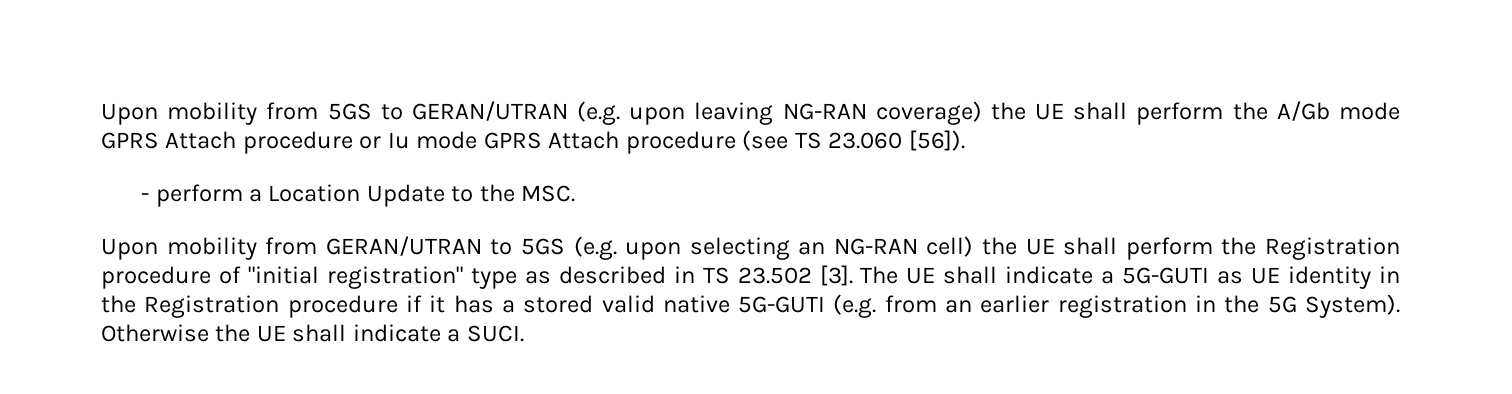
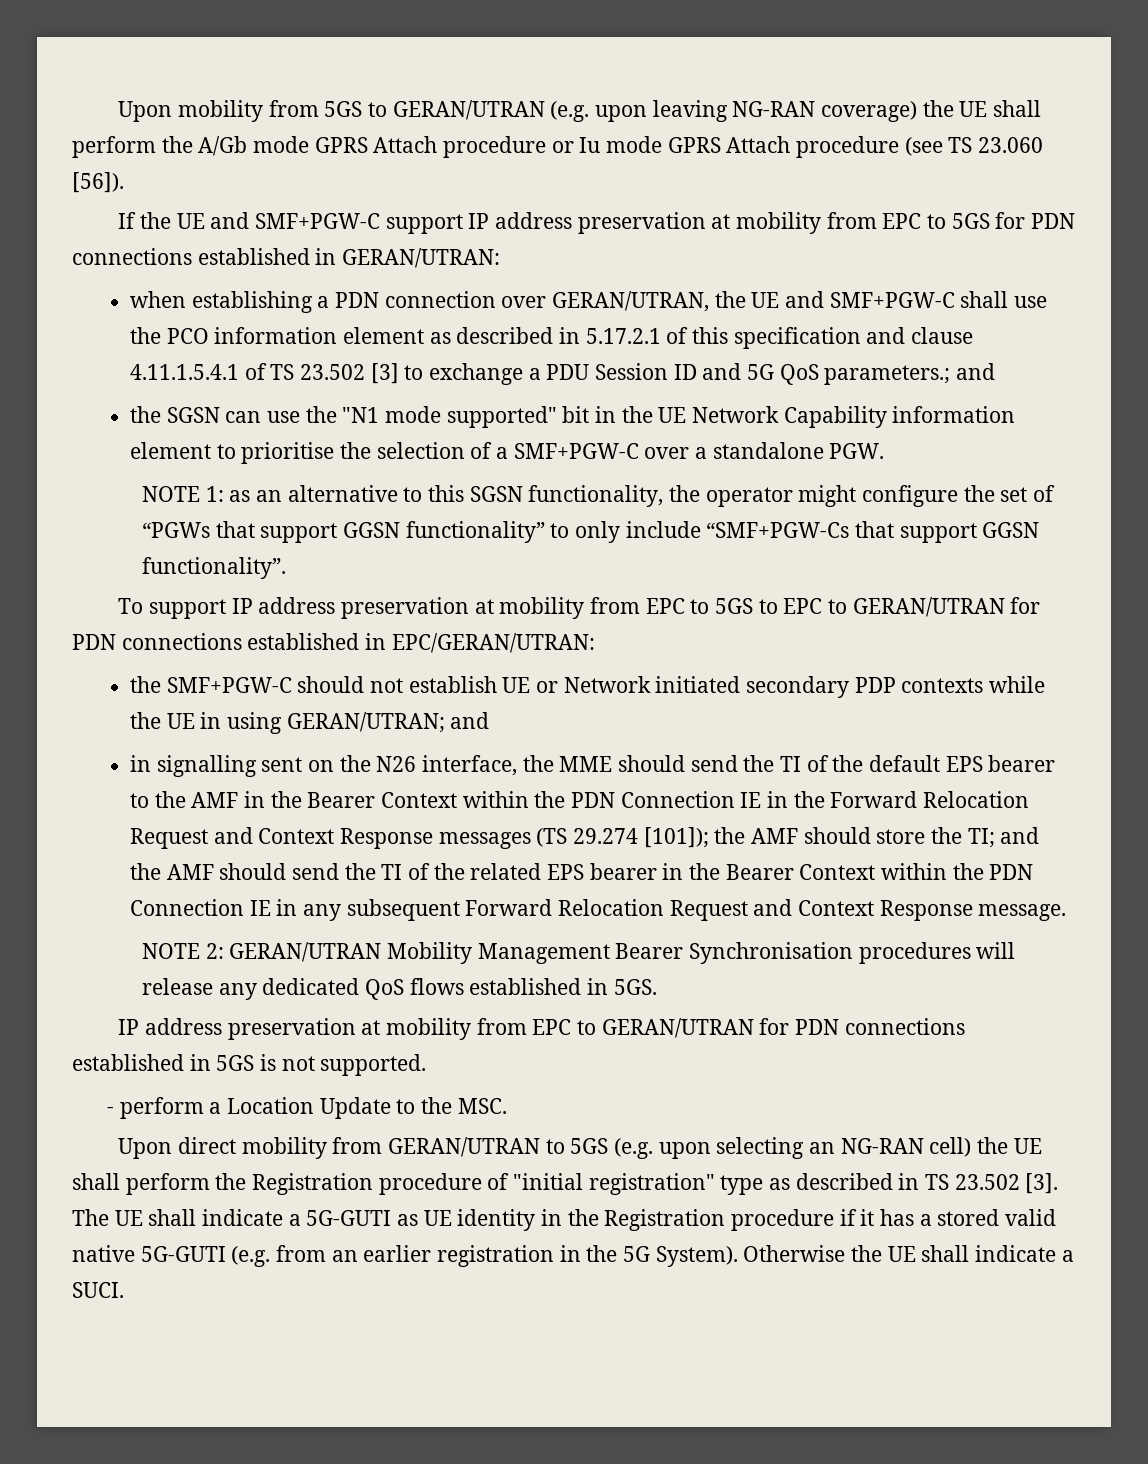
+ If the UE and SMF+PGW-C support IP address preservation at mobility from EPC to 5GS for PDN connections established in GERAN/UTRAN:
+ when establishing a PDN connection over GERAN/UTRAN, the UE and SMF+PGW-C shall use the PCO information element as described in 5.17.2.1 of this specification and clause 4.11.1.5.4.1 of TS 23.502 [3] to exchange a PDU Session ID and 5G QoS parameters.; and
+ the SGSN can use the "N1 mode supported" bit in the UE Network Capability information element to prioritise the selection of a SMF+PGW-C over a standalone PGW.
+ NOTE 1: as an alternative to this SGSN functionality, the operator might configure the set of “PGWs that support GGSN functionality” to only include “SMF+PGW-Cs that support GGSN functionality”.
+ To support IP address preservation at mobility from EPC to 5GS to EPC to GERAN/UTRAN for PDN connections established in EPC/GERAN/UTRAN:
+ the SMF+PGW-C should not establish UE or Network initiated secondary PDP contexts while the UE in using GERAN/UTRAN; and
+ in signalling sent on the N26 interface, the MME should send the TI of the default EPS bearer to the AMF in the Bearer Context within the PDN Connection IE in the Forward Relocation Request and Context Response messages (TS 29.274 [101]); the AMF should store the TI; and the AMF should send the TI of the related EPS bearer in the Bearer Context within the PDN Connection IE in any subsequent Forward Relocation Request and Context Response message.
+ NOTE 2: GERAN/UTRAN Mobility Management Bearer Synchronisation procedures will release any dedicated QoS flows established in 5GS.
+ IP address preservation at mobility from EPC to GERAN/UTRAN for PDN connections established in 5GS is not supported.
- Upon mobility from GERAN/UTRAN to 5GS (e.g. upon selecting an NG-RAN cell) the UE shall perform the Registration procedure of "initial registration" type as described in TS 23.502 [3].
+ Upon direct mobility from GERAN/UTRAN to 5GS (e.g. upon selecting an NG-RAN cell) the UE shall perform the Registration procedure of "initial registration" type as described in TS 23.502 [3].

